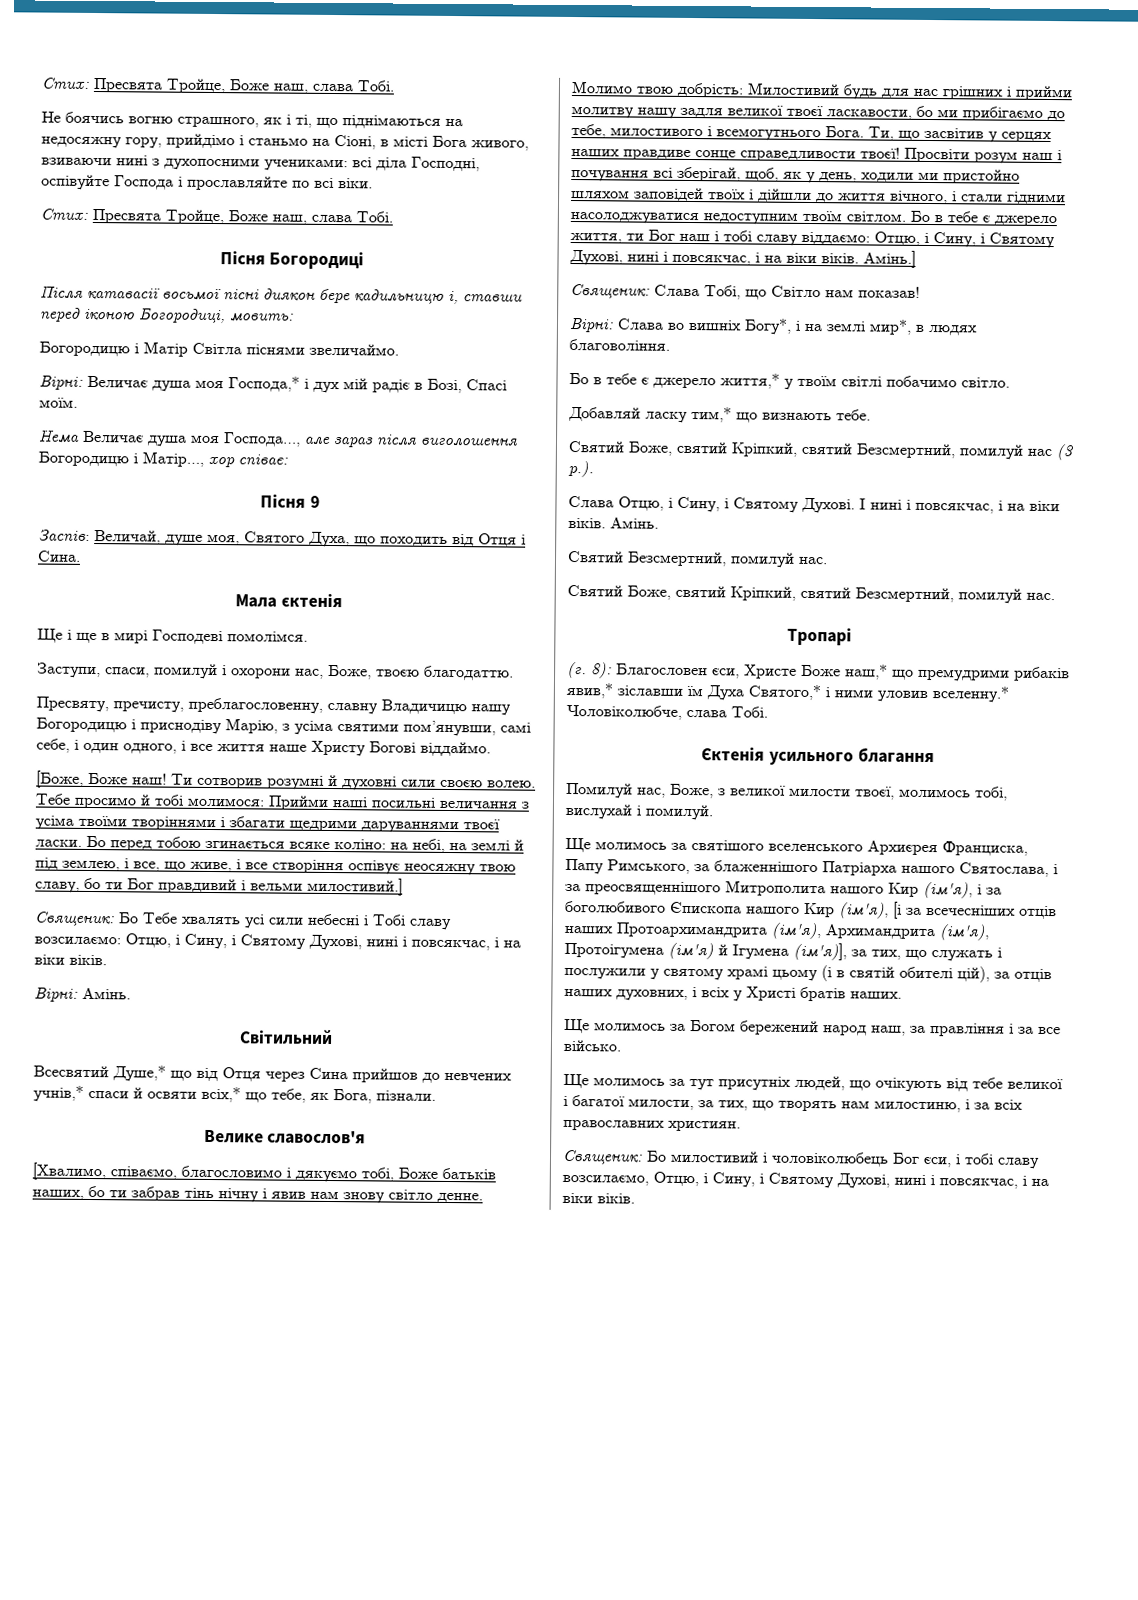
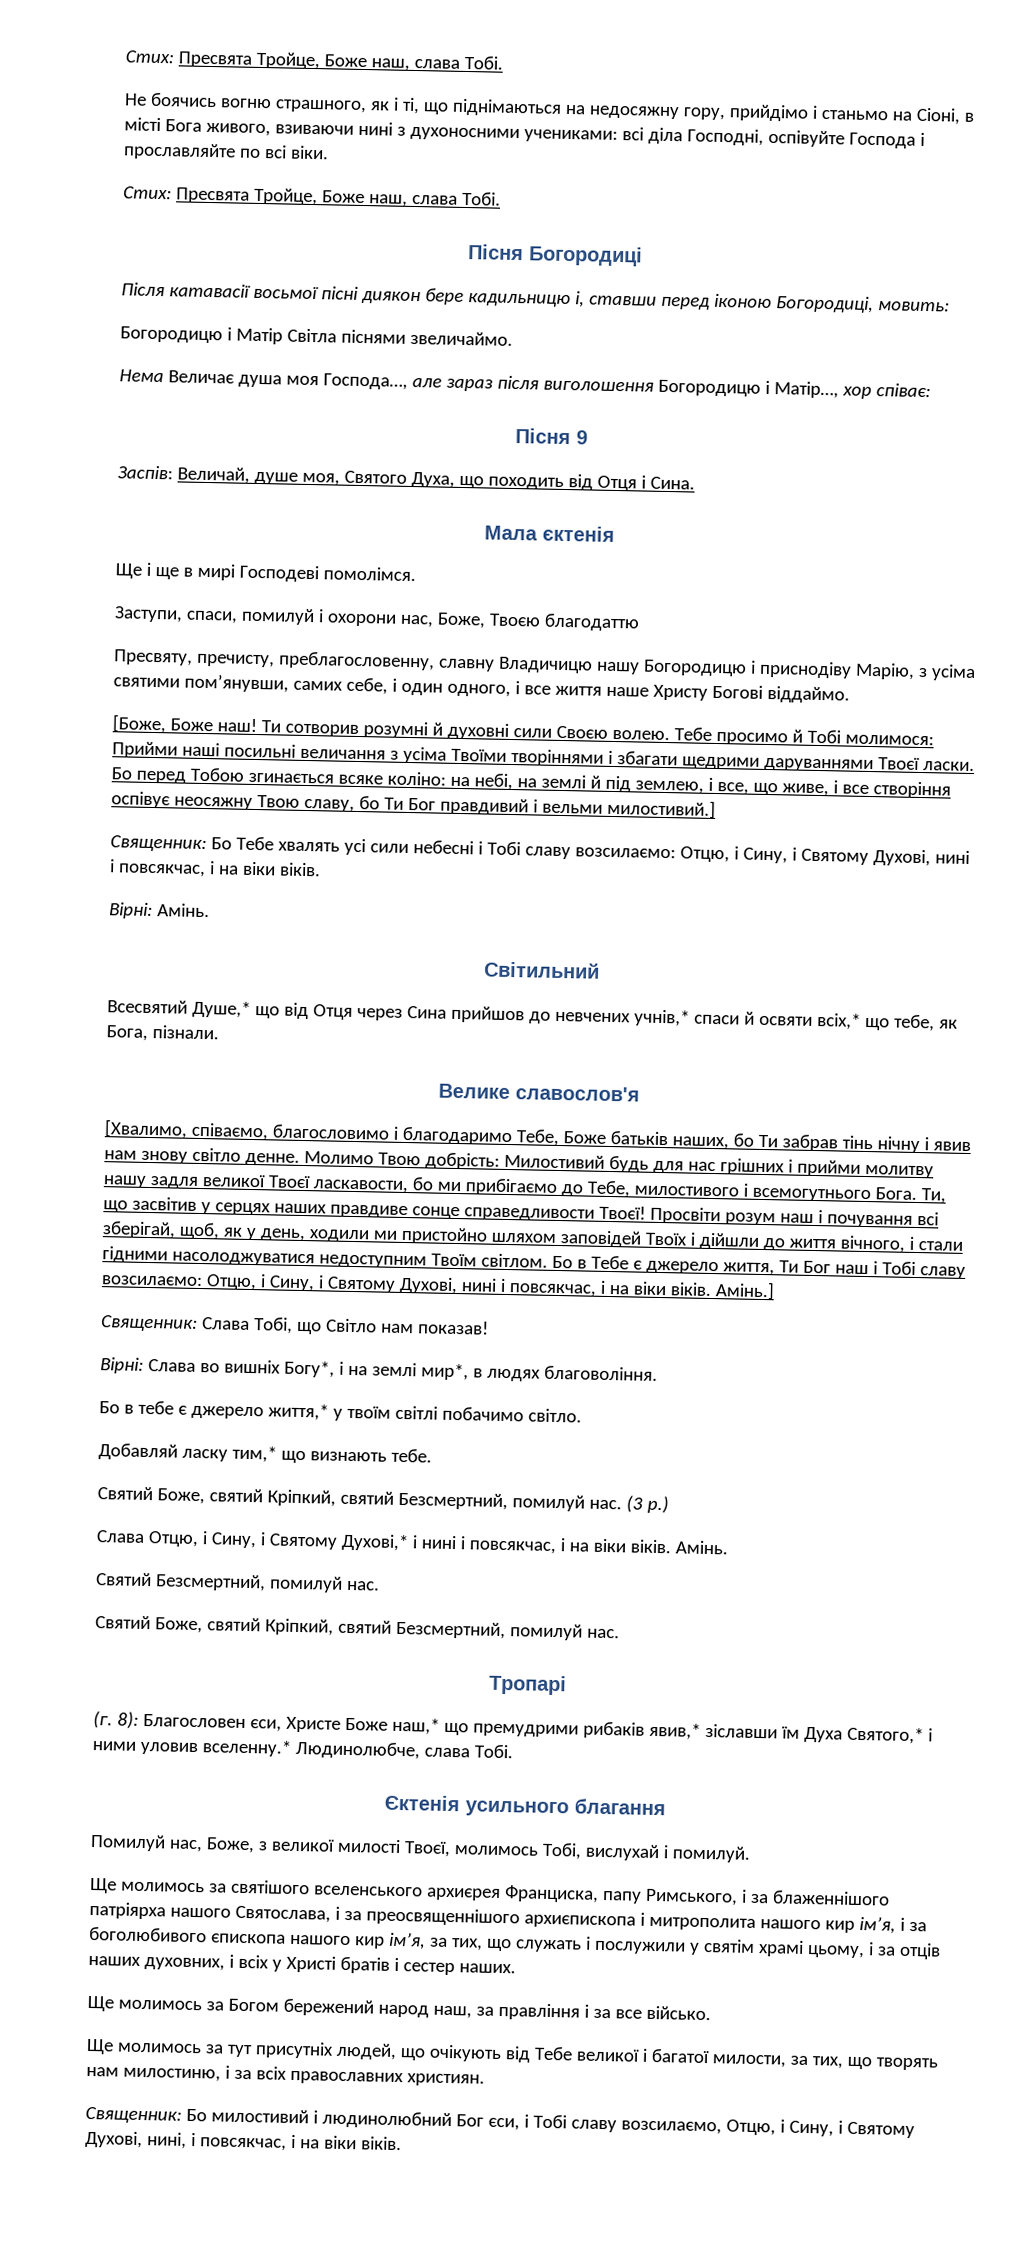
- Не боячись вогню страшного, як і ті, що піднімаються на недосяжну гору, прийдімо і станьмо на Сіоні, в місті Бога живого, взиваючи нині з духопосними учениками: всі діла Господні, оспівуйте Господа і прославляйте по всі віки.
+ Не боячись вогню страшного, як і ті, що піднімаються на недосяжну гору, прийдімо і станьмо на Сіоні, в місті Бога живого, взиваючи нині з духоносними учениками: всі діла Господні, оспівуйте Господа і прославляйте по всі віки.
- Вірні: Величає душа моя Господа,* і дух мій радіє в Бозі, Спасі моїм.
- Заступи, спаси, помилуй і охорони нас, Боже, твоєю благодаттю.
+ Заступи, спаси, помилуй і охорони нас, Боже, Твоєю благодаттю
- Пресвяту, пречисту, преблагословенну, славну Владичицю нашу Богородицю і приснодіву Марію, з усіма святими пом’янувши, самі себе, і один одного, і все життя наше Христу Богові віддаймо.
+ Пресвяту, пречисту, преблагословенну, славну Владичицю нашу Богородицю і приснодіву Марію, з усіма святими пом’янувши, самих себе, і один одного, і все життя наше Христу Богові віддаймо.
- Ти сотворив розумні й духовні сили своєю волею.
+ Ти сотворив розумні й духовні сили Своєю волею.
- Тебе просимо й тобі молимося: Прийми наші посильні величання з усіма твоїми творіннями і збагати щедрими даруваннями твоєї ласки.
+ Тебе просимо й Тобі молимося: Прийми наші посильні величання з усіма Твоїми творіннями і збагати щедрими даруваннями Твоєї ласки.
- Бо перед тобою згинається всяке коліно: на небі, на землі й під землею, і все, що живе, і все створіння оспівує неосяжну твою славу, бо ти Бог правдивий і вельми милостивий.]
+ Бо перед Тобою згинається всяке коліно: на небі, на землі й під землею, і все, що живе, і все створіння оспівує неосяжну Твою славу, бо Ти Бог правдивий і вельми милостивий.]
- Священик: Бо Тебе хвалять усі сили небесні і Тобі славу возсилаємо: Отцю, і Сину, і Святому Духові, нині і повсякчас, і на віки віків.
+ Священник: Бо Тебе хвалять усі сили небесні і Тобі славу возсилаємо: Отцю, і Сину, і Святому Духові, нині і повсякчас, і на віки віків.
- [Хвалимо, співаємо, благословимо і дякуємо тобі, Боже батьків наших, бо ти забрав тінь нічну і явив нам знову світло денне.
+ [Хвалимо, співаємо, благословимо і благодаримо Тебе, Боже батьків наших, бо Ти забрав тінь нічну і явив нам знову світло денне.
- Молимо твою добрість: Милостивий будь для нас грішних і прийми молитву нашу задля великої твоєї ласкавости, бо ми прибігаємо до тебе, милостивого і всемогутнього Бога.
+ Молимо Твою добрість: Милостивий будь для нас грішних і прийми молитву нашу задля великої Твоєї ласкавости, бо ми прибігаємо до Тебе, милостивого і всемогутнього Бога.
- Ти, що засвітив у серцях наших правдиве сонце справедливости твоєї!
+ Ти, що засвітив у серцях наших правдиве сонце справедливости Твоєї!
- Просвіти розум наш і почування всі зберігай, щоб, як у день, ходили ми пристойно шляхом заповідей твоїх і дійшли до життя вічного, і стали гідними насолоджуватися недоступним твоїм світлом.
+ Просвіти розум наш і почування всі зберігай, щоб, як у день, ходили ми пристойно шляхом заповідей Твоїх і дійшли до життя вічного, і стали гідними насолоджуватися недоступним Твоїм світлом.
- Бо в тебе є джерело життя, ти Бог наш і тобі славу віддаємо: Отцю, і Сину, і Святому Духові, нині і повсякчас, і на віки віків.
+ Бо в Тебе є джерело життя, Ти Бог наш і Тобі славу возсилаємо: Отцю, і Сину, і Святому Духові, нині і повсякчас, і на віки віків.
- Священик: Слава Тобі, що Світло нам показав!
+ Священник: Слава Тобі, що Світло нам показав!
- Святий Боже, святий Кріпкий, святий Безсмертний, помилуй нас (3 р.).
+ Святий Боже, святий Кріпкий, святий Безсмертний, помилуй нас. (3 р.)
- Слава Отцю, і Сину, і Святому Духові. І нині і повсякчас, і на віки віків.
+ Слава Отцю, і Сину, і Святому Духові,* і нині і повсякчас, і на віки віків.
- (г. 8): Благословен єси, Христе Боже наш,* що премудрими рибаків явив,* зіславши їм Духа Святого,* і ними уловив вселенну.* Чоловіколюбче, слава Тобі.
+ (г. 8): Благословен єси, Христе Боже наш,* що премудрими рибаків явив,* зіславши їм Духа Святого,* і ними уловив вселенну.* Людинолюбче, слава Тобі.
- Помилуй нас, Боже, з великої милости твоєї, молимось тобі, вислухай і помилуй.
+ Помилуй нас, Боже, з великої милості Твоєї, молимось Тобі, вислухай і помилуй.
- Ще молимось за святішого вселенського Архиєрея Франциска, Папу Римського, за блаженнішого Патріарха нашого Святослава, і за преосвященнішого Митрополита нашого Кир (ім'я), і за боголюбивого Єпископа нашого Кир (ім'я), [і за всечесніших отців наших Протоархимандрита (ім'я), Архимандрита (ім'я), Протоігумена (ім'я) й Ігумена (ім'я)], за тих, що служать і послужили у святому храмі цьому (і в святій обителі цій), за отців наших духовних, і всіх у Христі братів наших.
+ Ще молимось за святішого вселенського архиєрея Франциска, папу Римського, і за блаженнішого патріярха нашого Святослава, і за преосвященнішого архиєпископа і митрополита нашого кир ім’я, і за боголюбивого єпископа нашого кир ім’я, за тих, що служать і послужили у святім храмі цьому, і за отців наших духовних, і всіх у Христі братів і сестер наших.
- Ще молимось за тут присутніх людей, що очікують від тебе великої і багатої милости, за тих, що творять нам милостиню, і за всіх православних християн.
+ Ще молимось за тут присутніх людей, що очікують від Тебе великої і багатої милости, за тих, що творять нам милостиню, і за всіх православних християн.
- Священик: Бо милостивий і чоловіколюбець Бог єси, і тобі славу возсилаємо, Отцю, і Сину, і Святому Духові, нині і повсякчас, і на віки віків.
+ Священник: Бо милостивий і людинолюбний Бог єси, і Тобі славу возсилаємо, Отцю, і Сину, і Святому Духові, нині, і повсякчас, і на віки віків.

